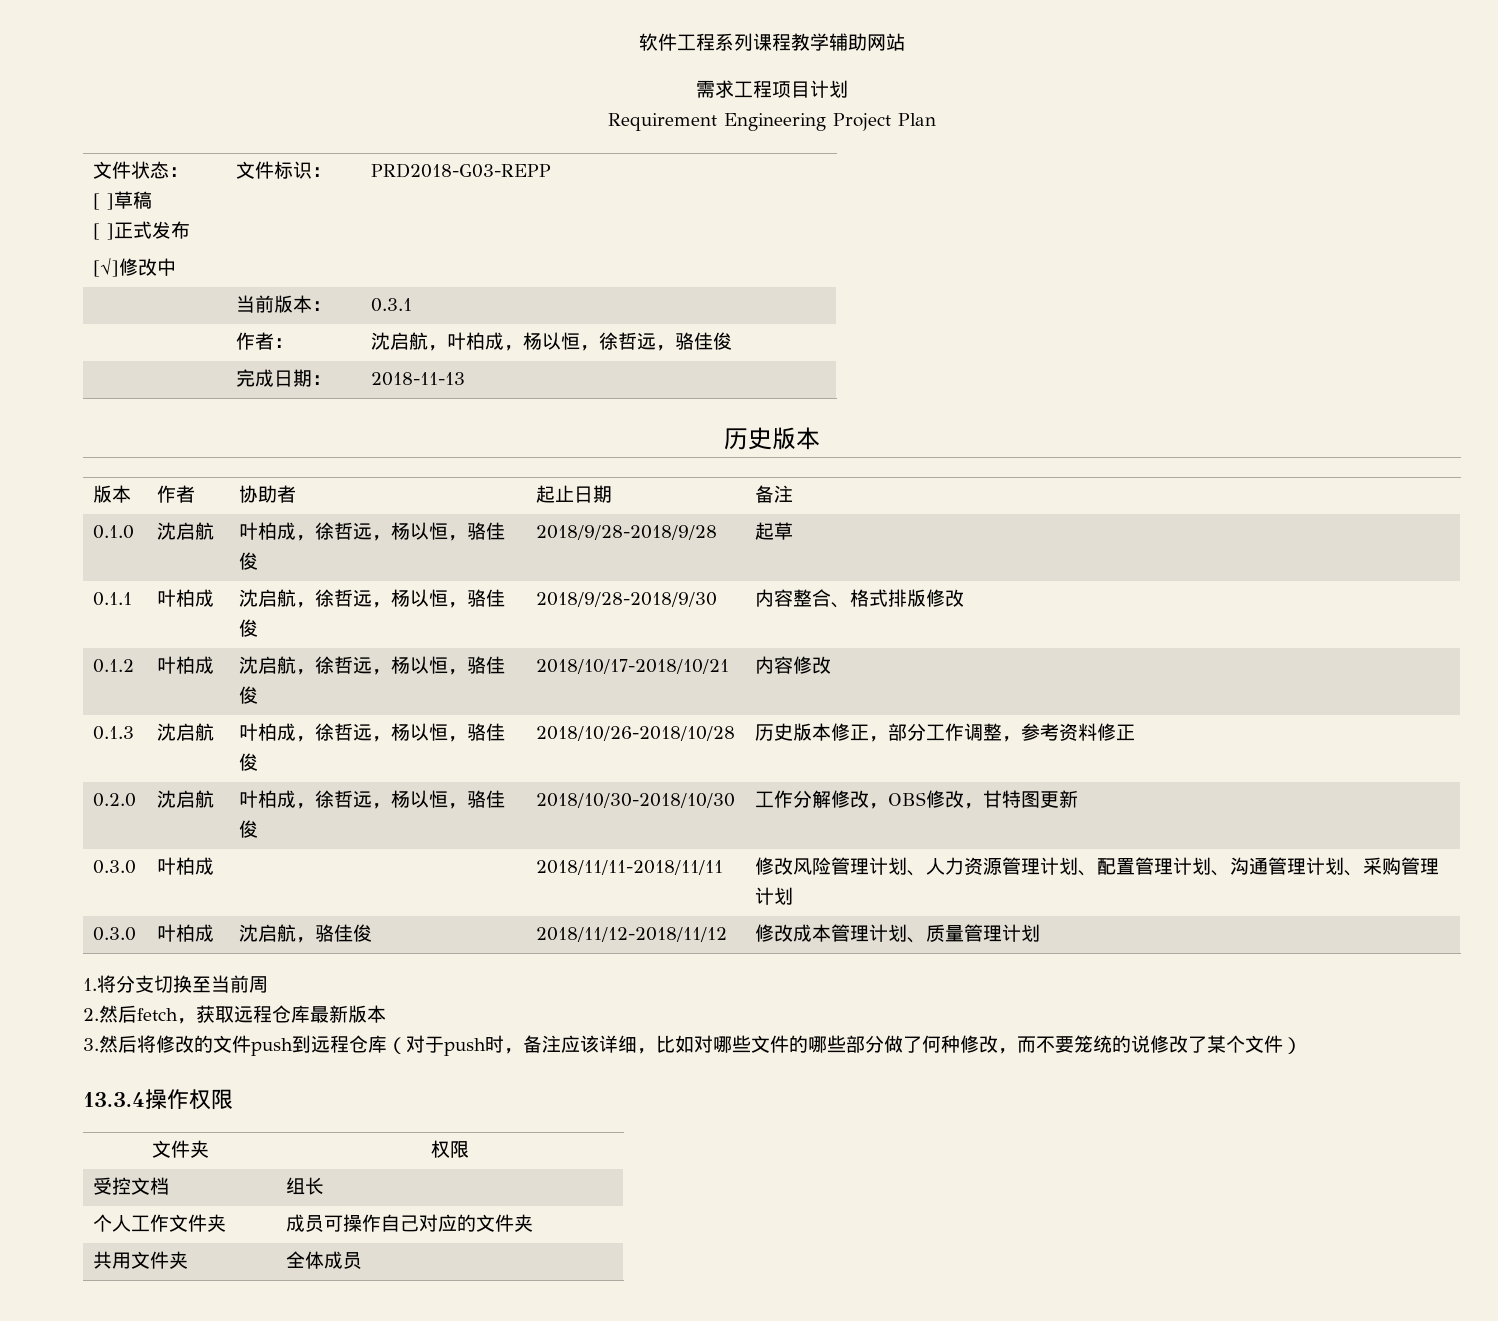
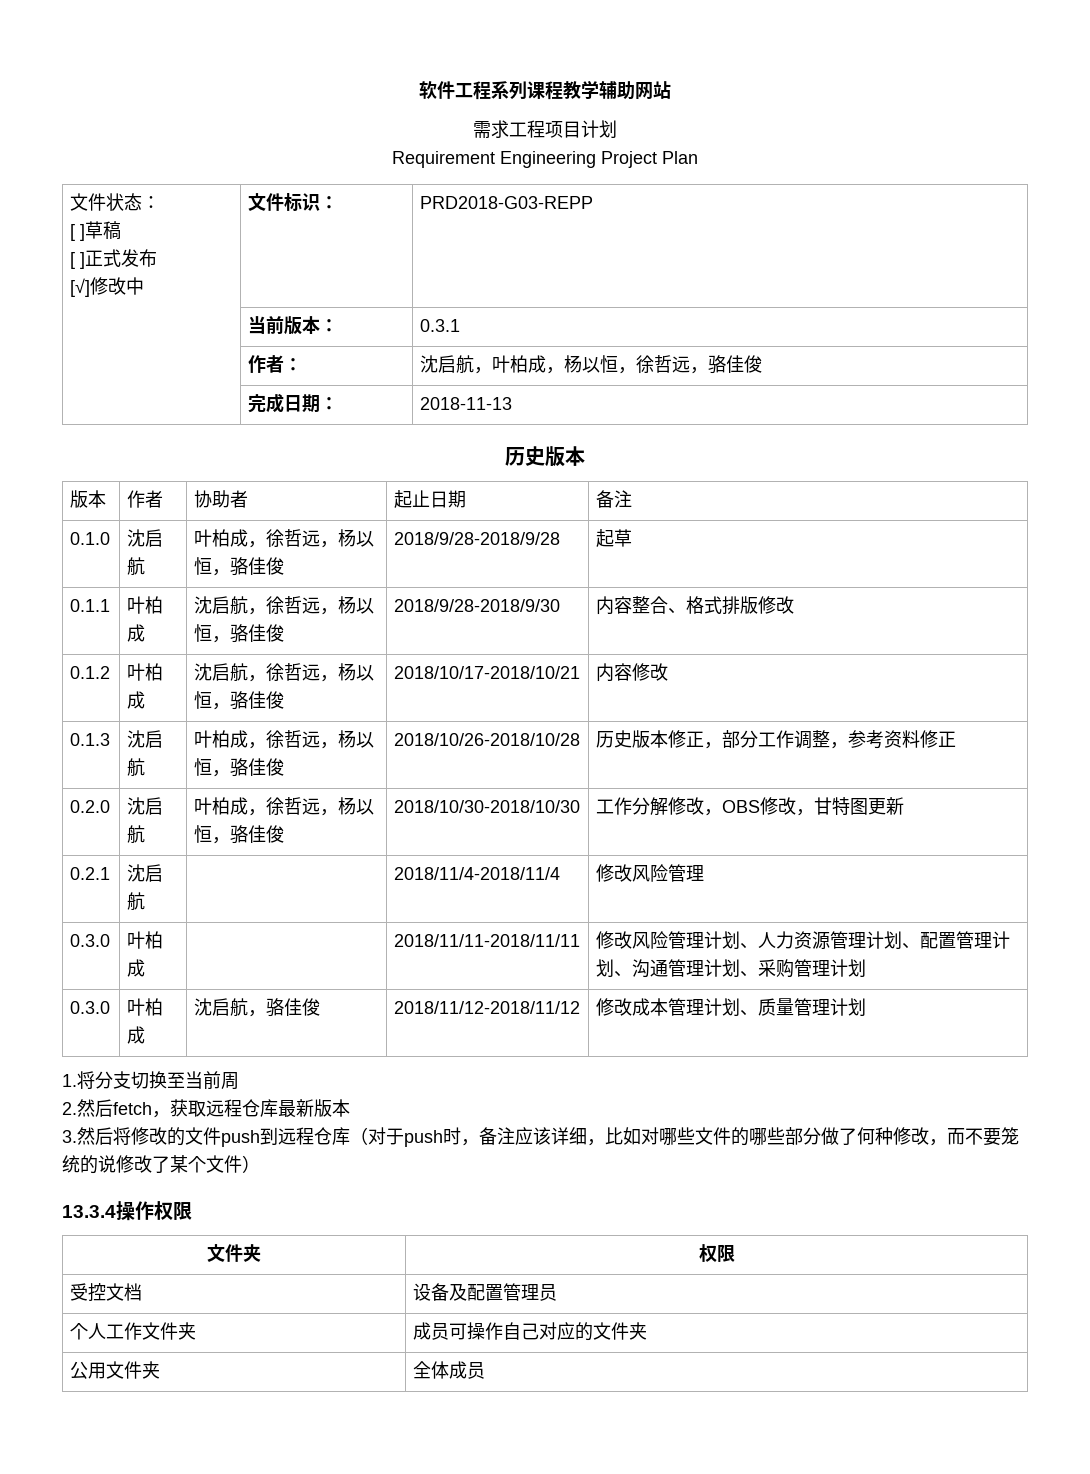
+ 0.2.1 | 沈启航 | | 2018/11/4-2018/11/4 | 修改风险管理
- 受控文档 | 组长
+ 受控文档 | 设备及配置管理员
- 共用文件夹 | 全体成员
+ 公用文件夹 | 全体成员

